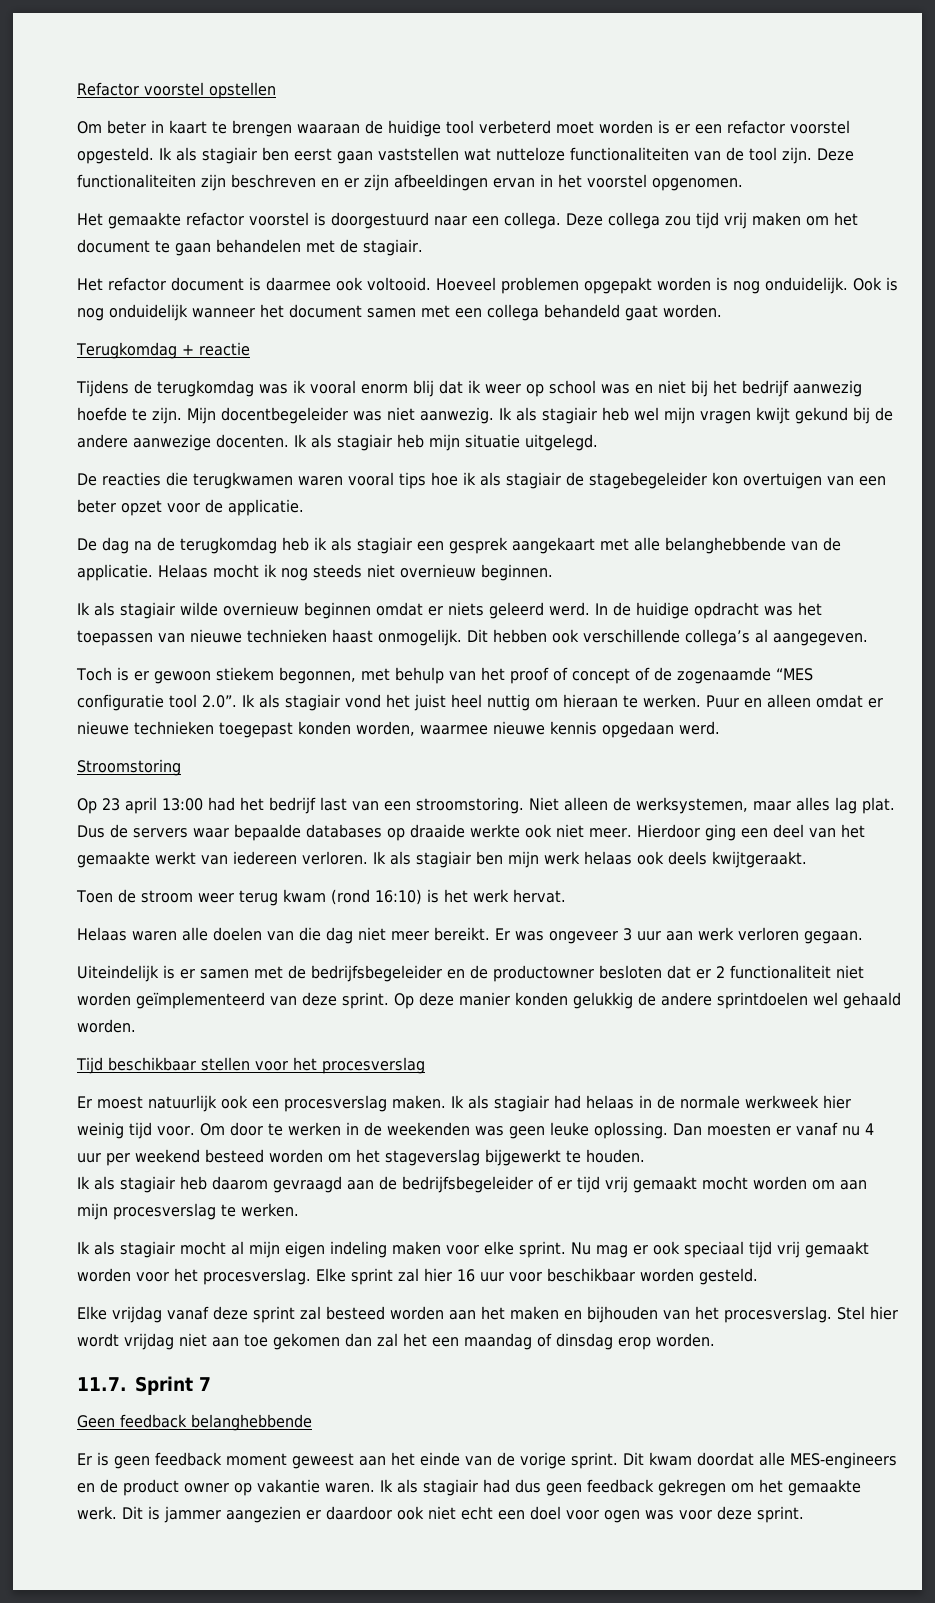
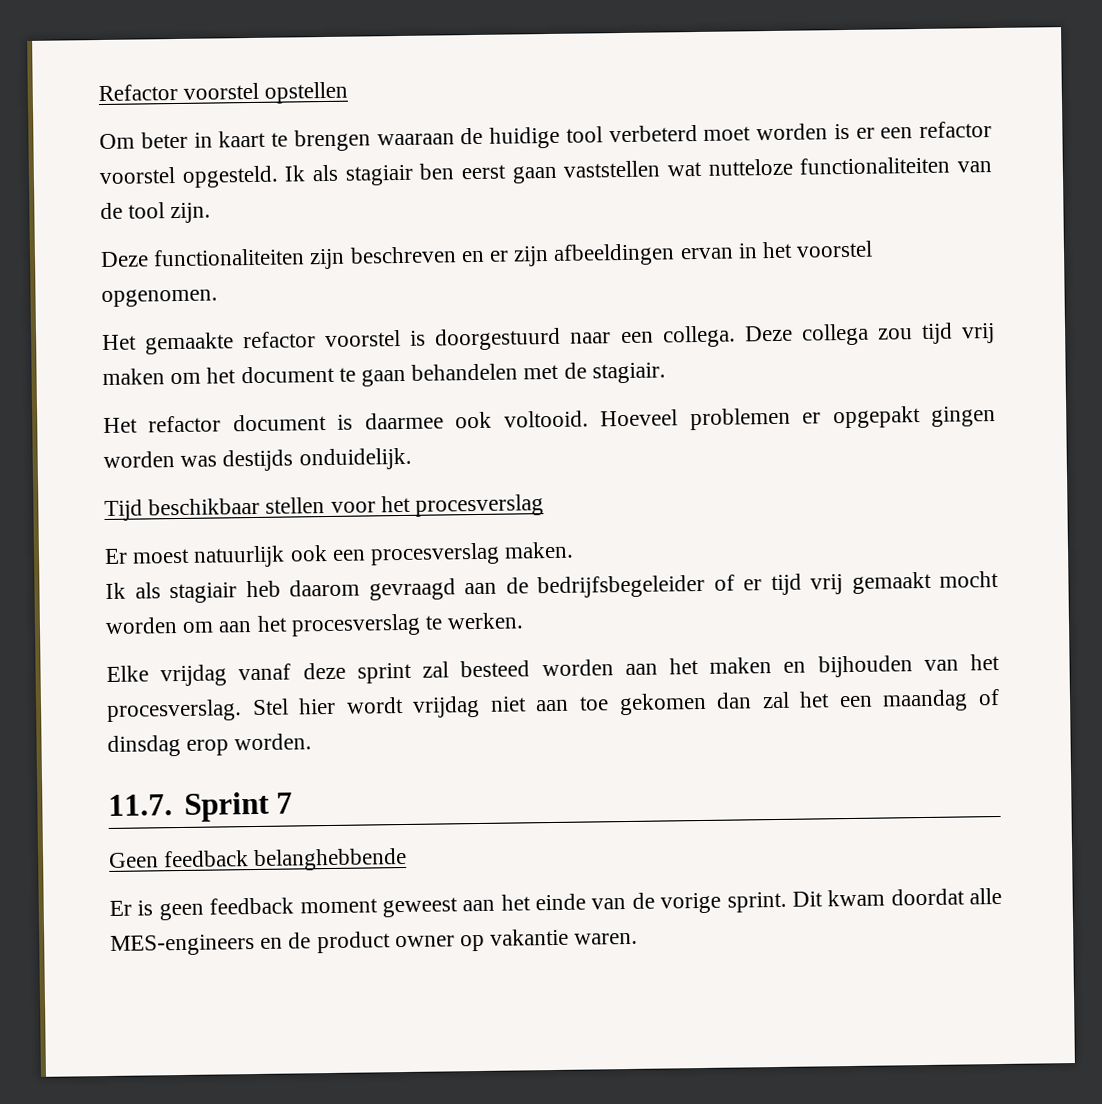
- Ik als stagiair ben eerst gaan vaststellen wat nutteloze functionaliteiten van de tool zijn. Deze functionaliteiten zijn beschreven en er zijn afbeeldingen ervan in het voorstel opgenomen.
+ Ik als stagiair ben eerst gaan vaststellen wat nutteloze functionaliteiten van de tool zijn.
+ Deze functionaliteiten zijn beschreven en er zijn afbeeldingen ervan in het voorstel opgenomen.
- Hoeveel problemen opgepakt worden is nog onduidelijk. Ook is nog onduidelijk wanneer het document samen met een collega behandeld gaat worden.
- Terugkomdag + reactie
- Tijdens de terugkomdag was ik vooral enorm blij dat ik weer op school was en niet bij het bedrijf aanwezig hoefde te zijn. Mijn docentbegeleider was niet aanwezig. Ik als stagiair heb wel mijn vragen kwijt gekund bij de andere aanwezige docenten. Ik als stagiair heb mijn situatie uitgelegd.
- De reacties die terugkwamen waren vooral tips hoe ik als stagiair de stagebegeleider kon overtuigen van een beter opzet voor de applicatie.
- De dag na de terugkomdag heb ik als stagiair een gesprek aangekaart met alle belanghebbende van de applicatie. Helaas mocht ik nog steeds niet overnieuw beginnen.
- Ik als stagiair wilde overnieuw beginnen omdat er niets geleerd werd. In de huidige opdracht was het toepassen van nieuwe technieken haast onmogelijk. Dit hebben ook verschillende collega’s al aangegeven.
- Toch is er gewoon stiekem begonnen, met behulp van het proof of concept of de zogenaamde “MES configuratie tool 2.0”. Ik als stagiair vond het juist heel nuttig om hieraan te werken. Puur en alleen omdat er nieuwe technieken toegepast konden worden, waarmee nieuwe kennis opgedaan werd.
- Stroomstoring
- Op 23 april 13:00 had het bedrijf last van een stroomstoring. Niet alleen de werksystemen, maar alles lag plat. Dus de servers waar bepaalde databases op draaide werkte ook niet meer. Hierdoor ging een deel van het gemaakte werkt van iedereen verloren. Ik als stagiair ben mijn werk helaas ook deels kwijtgeraakt.
- Toen de stroom weer terug kwam (rond 16:10) is het werk hervat.
- Helaas waren alle doelen van die dag niet meer bereikt. Er was ongeveer 3 uur aan werk verloren gegaan.
- Uiteindelijk is er samen met de bedrijfsbegeleider en de productowner besloten dat er 2 functionaliteit niet worden geïmplementeerd van deze sprint. Op deze manier konden gelukkig de andere sprintdoelen wel gehaald worden.
+ Hoeveel problemen er opgepakt gingen worden was destijds onduidelijk.
- Ik als stagiair had helaas in de normale werkweek hier weinig tijd voor. Om door te werken in de weekenden was geen leuke oplossing. Dan moesten er vanaf nu 4 uur per weekend besteed worden om het stageverslag bijgewerkt te houden.
- Ik als stagiair heb daarom gevraagd aan de bedrijfsbegeleider of er tijd vrij gemaakt mocht worden om aan mijn procesverslag te werken.
+ Ik als stagiair heb daarom gevraagd aan de bedrijfsbegeleider of er tijd vrij gemaakt mocht worden om aan het procesverslag te werken.
- Ik als stagiair mocht al mijn eigen indeling maken voor elke sprint. Nu mag er ook speciaal tijd vrij gemaakt worden voor het procesverslag. Elke sprint zal hier 16 uur voor beschikbaar worden gesteld.
- Ik als stagiair had dus geen feedback gekregen om het gemaakte werk. Dit is jammer aangezien er daardoor ook niet echt een doel voor ogen was voor deze sprint.

